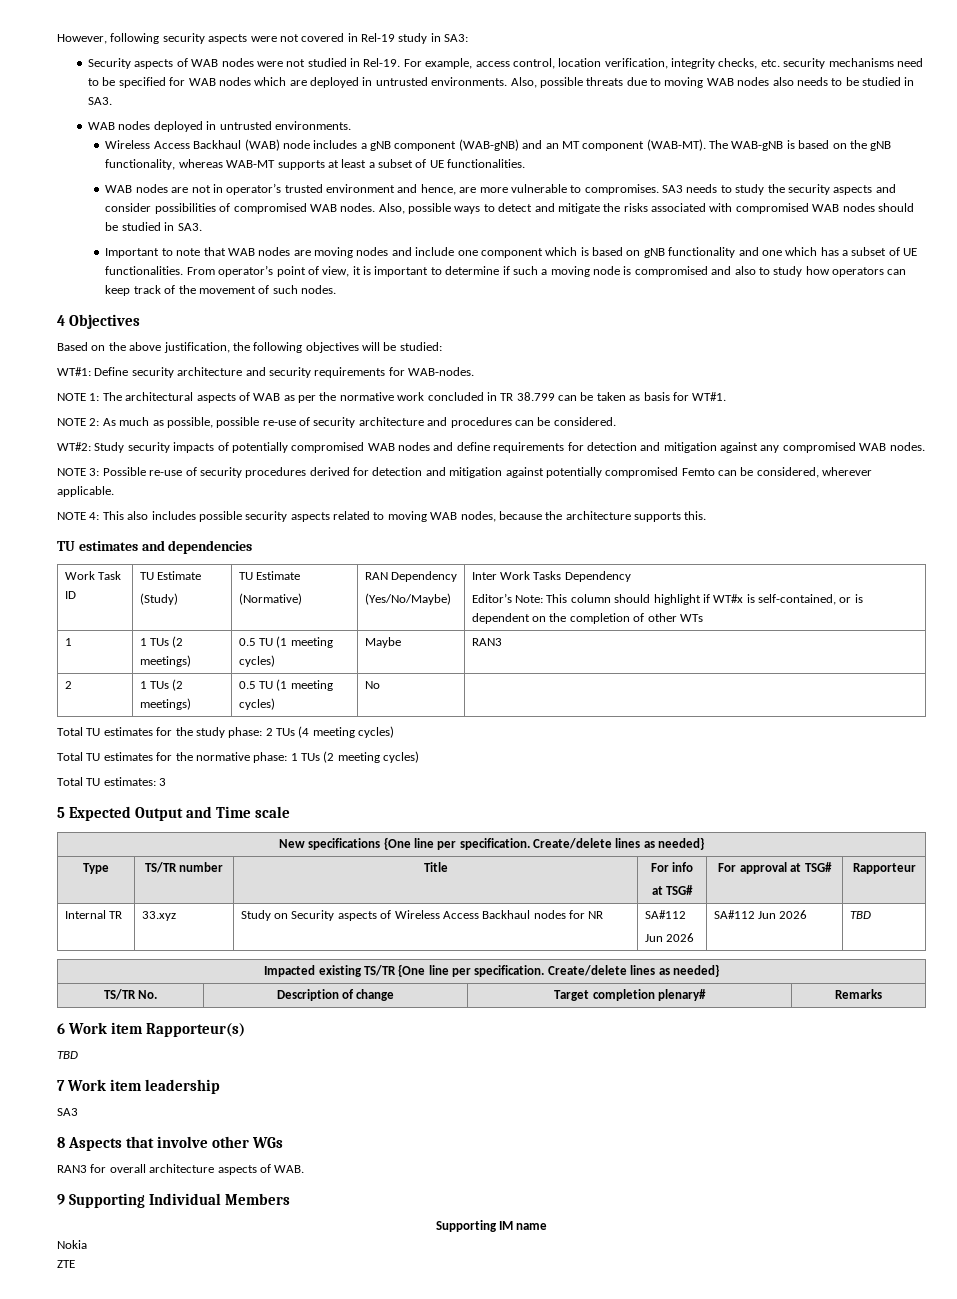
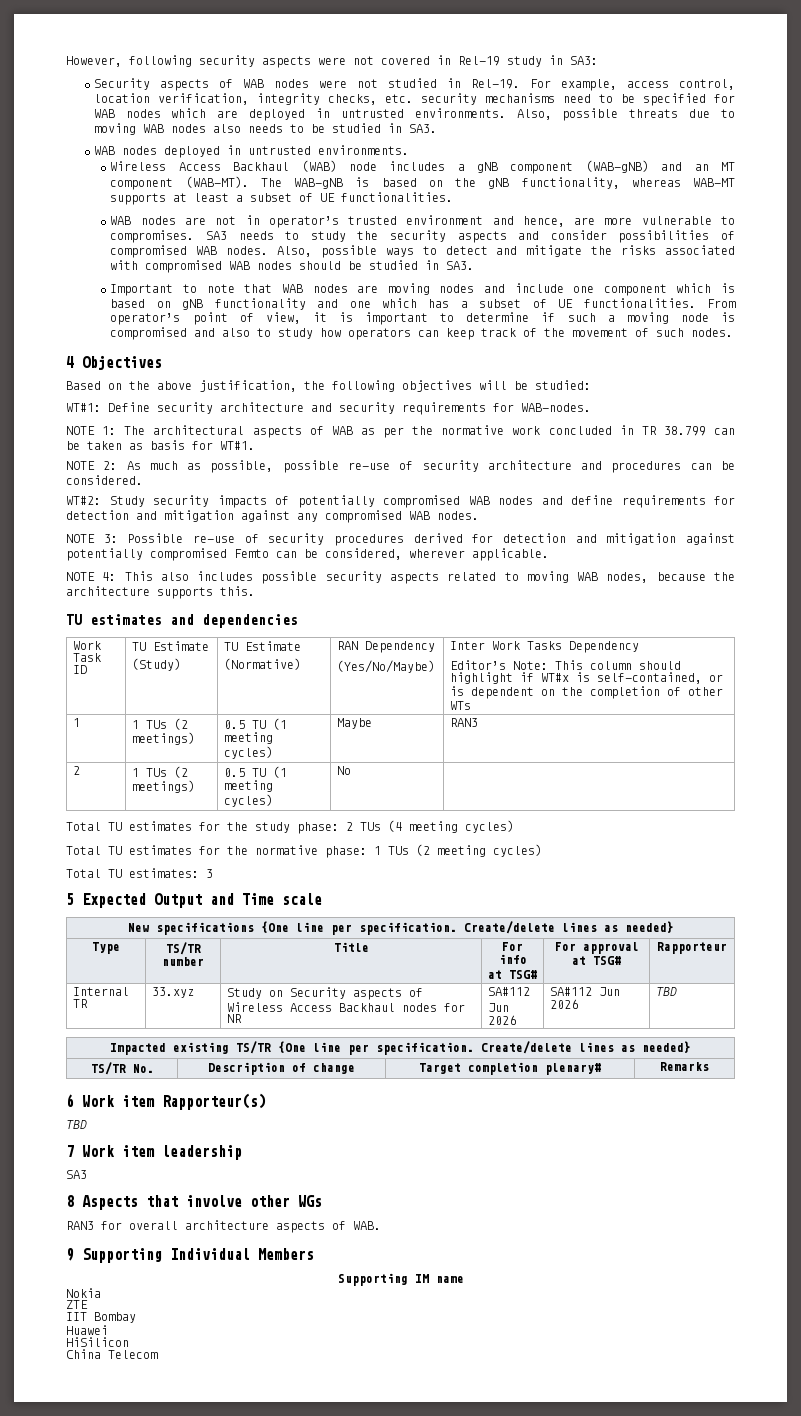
+ IIT Bombay
+ Huawei
+ HiSilicon
+ China Telecom

